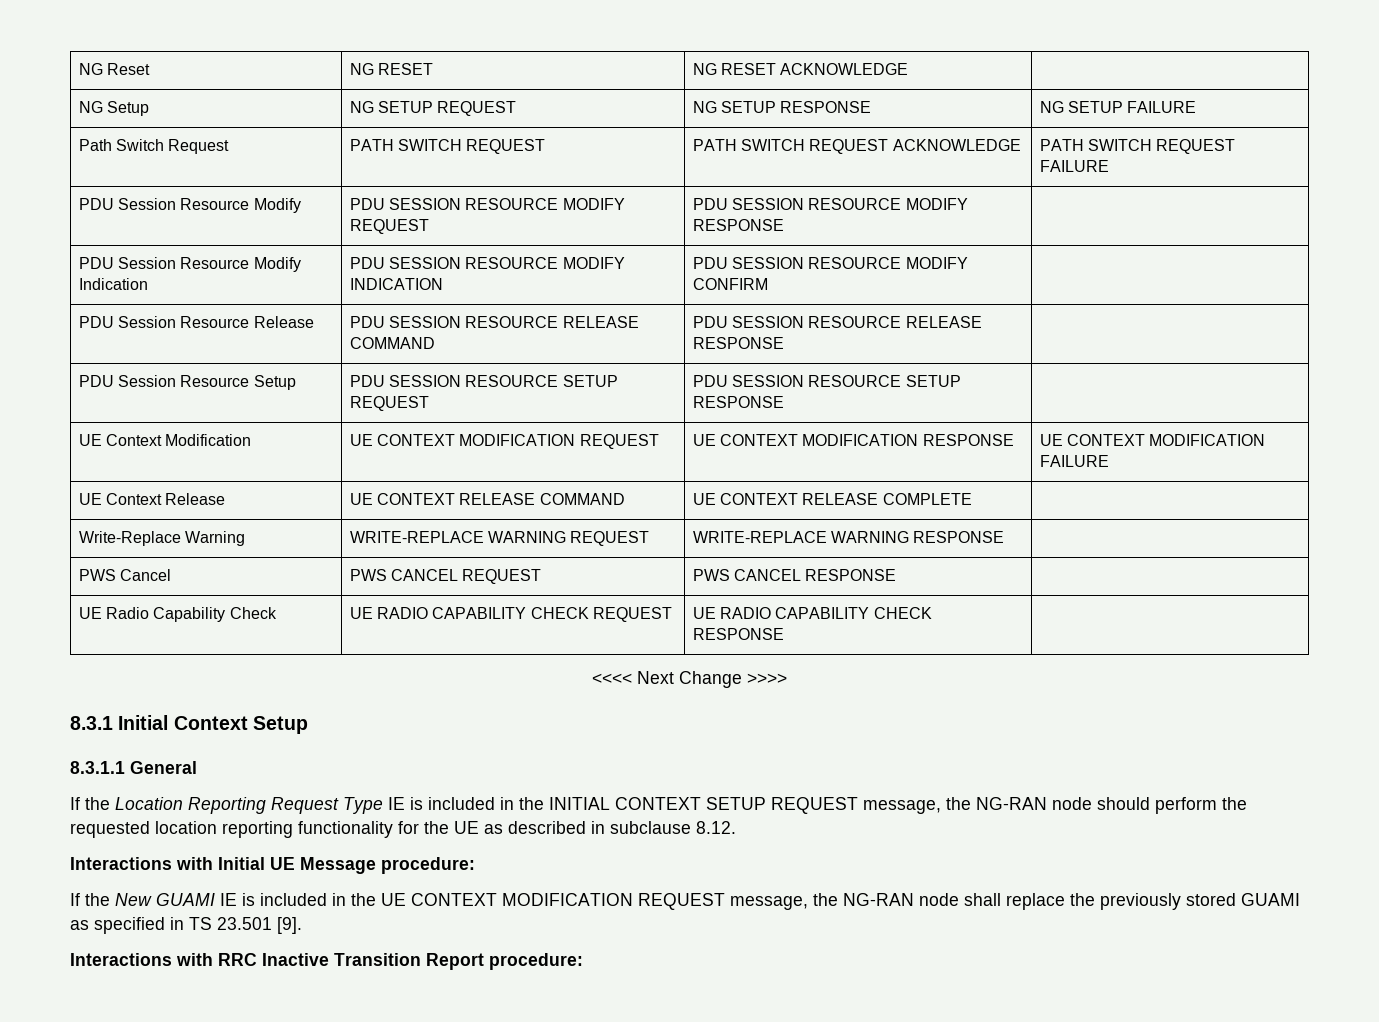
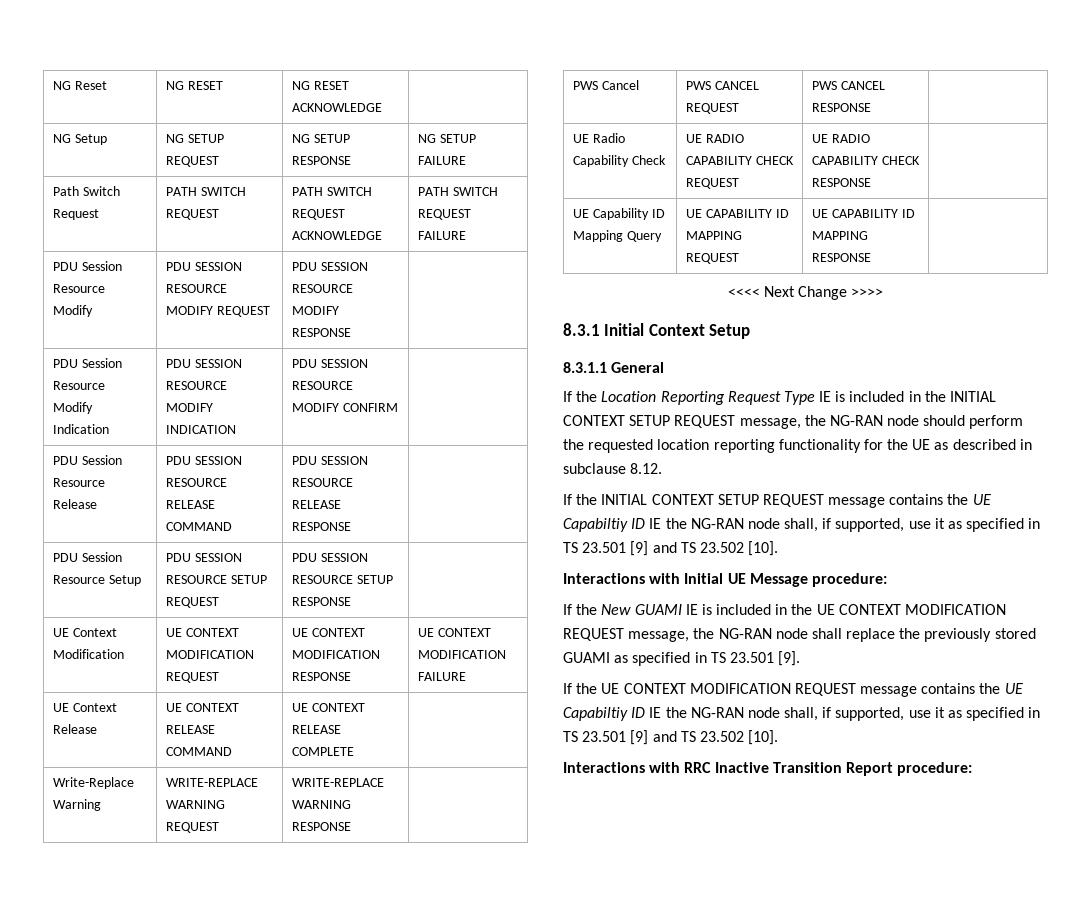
+ UE Capability ID Mapping Query | UE CAPABILITY ID MAPPING REQUEST | UE CAPABILITY ID MAPPING RESPONSE |
+ If the INITIAL CONTEXT SETUP REQUEST message contains the UE Capabiltiy ID IE the NG-RAN node shall, if supported, use it as specified in TS 23.501 [9] and TS 23.502 [10].
+ If the UE CONTEXT MODIFICATION REQUEST message contains the UE Capabiltiy ID IE the NG-RAN node shall, if supported, use it as specified in TS 23.501 [9] and TS 23.502 [10].

